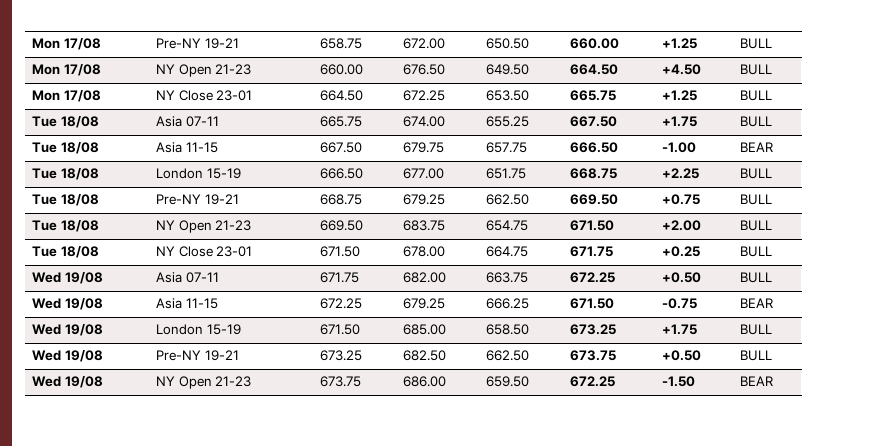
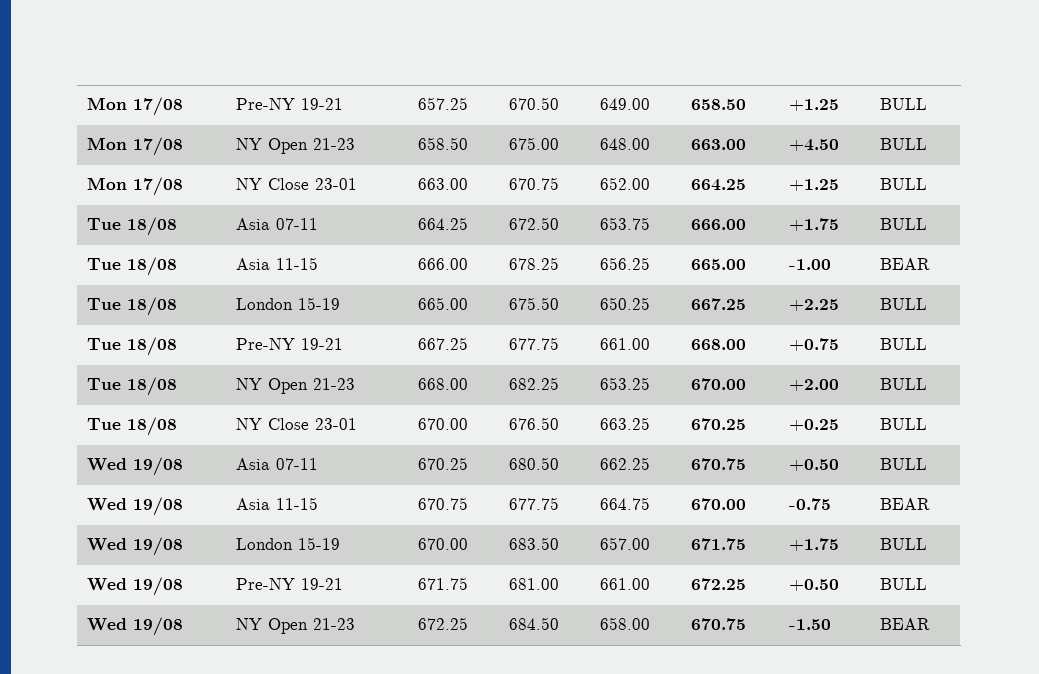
- Mon 17/08 | Pre-NY 19-21 | 658.75 | 672.00 | 650.50 | 660.00 | +1.25 | BULL
+ Mon 17/08 | Pre-NY 19-21 | 657.25 | 670.50 | 649.00 | 658.50 | +1.25 | BULL
- Mon 17/08 | NY Open 21-23 | 660.00 | 676.50 | 649.50 | 664.50 | +4.50 | BULL
+ Mon 17/08 | NY Open 21-23 | 658.50 | 675.00 | 648.00 | 663.00 | +4.50 | BULL
- Mon 17/08 | NY Close 23-01 | 664.50 | 672.25 | 653.50 | 665.75 | +1.25 | BULL
+ Mon 17/08 | NY Close 23-01 | 663.00 | 670.75 | 652.00 | 664.25 | +1.25 | BULL
- Tue 18/08 | Asia 07-11 | 665.75 | 674.00 | 655.25 | 667.50 | +1.75 | BULL
+ Tue 18/08 | Asia 07-11 | 664.25 | 672.50 | 653.75 | 666.00 | +1.75 | BULL
- Tue 18/08 | Asia 11-15 | 667.50 | 679.75 | 657.75 | 666.50 | -1.00 | BEAR
+ Tue 18/08 | Asia 11-15 | 666.00 | 678.25 | 656.25 | 665.00 | -1.00 | BEAR
- Tue 18/08 | London 15-19 | 666.50 | 677.00 | 651.75 | 668.75 | +2.25 | BULL
+ Tue 18/08 | London 15-19 | 665.00 | 675.50 | 650.25 | 667.25 | +2.25 | BULL
- Tue 18/08 | Pre-NY 19-21 | 668.75 | 679.25 | 662.50 | 669.50 | +0.75 | BULL
+ Tue 18/08 | Pre-NY 19-21 | 667.25 | 677.75 | 661.00 | 668.00 | +0.75 | BULL
- Tue 18/08 | NY Open 21-23 | 669.50 | 683.75 | 654.75 | 671.50 | +2.00 | BULL
+ Tue 18/08 | NY Open 21-23 | 668.00 | 682.25 | 653.25 | 670.00 | +2.00 | BULL
- Tue 18/08 | NY Close 23-01 | 671.50 | 678.00 | 664.75 | 671.75 | +0.25 | BULL
+ Tue 18/08 | NY Close 23-01 | 670.00 | 676.50 | 663.25 | 670.25 | +0.25 | BULL
- Wed 19/08 | Asia 07-11 | 671.75 | 682.00 | 663.75 | 672.25 | +0.50 | BULL
+ Wed 19/08 | Asia 07-11 | 670.25 | 680.50 | 662.25 | 670.75 | +0.50 | BULL
- Wed 19/08 | Asia 11-15 | 672.25 | 679.25 | 666.25 | 671.50 | -0.75 | BEAR
+ Wed 19/08 | Asia 11-15 | 670.75 | 677.75 | 664.75 | 670.00 | -0.75 | BEAR
- Wed 19/08 | London 15-19 | 671.50 | 685.00 | 658.50 | 673.25 | +1.75 | BULL
+ Wed 19/08 | London 15-19 | 670.00 | 683.50 | 657.00 | 671.75 | +1.75 | BULL
- Wed 19/08 | Pre-NY 19-21 | 673.25 | 682.50 | 662.50 | 673.75 | +0.50 | BULL
+ Wed 19/08 | Pre-NY 19-21 | 671.75 | 681.00 | 661.00 | 672.25 | +0.50 | BULL
- Wed 19/08 | NY Open 21-23 | 673.75 | 686.00 | 659.50 | 672.25 | -1.50 | BEAR
+ Wed 19/08 | NY Open 21-23 | 672.25 | 684.50 | 658.00 | 670.75 | -1.50 | BEAR

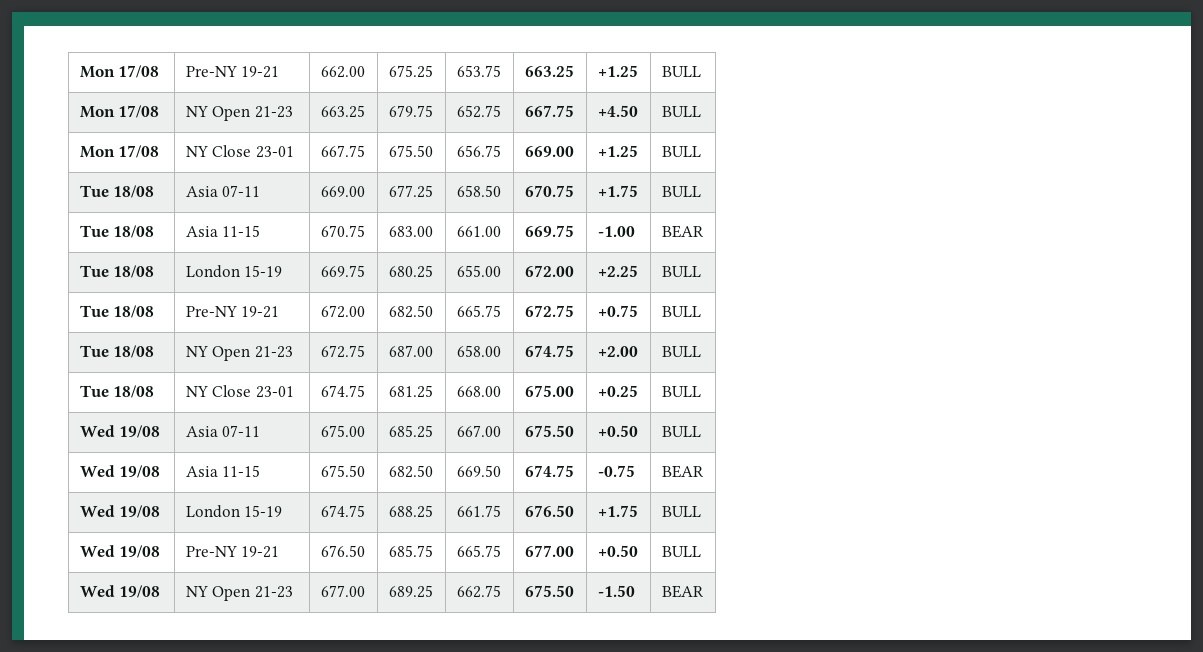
- Mon 17/08 | Pre-NY 19-21 | 657.25 | 670.50 | 649.00 | 658.50 | +1.25 | BULL
+ Mon 17/08 | Pre-NY 19-21 | 662.00 | 675.25 | 653.75 | 663.25 | +1.25 | BULL
- Mon 17/08 | NY Open 21-23 | 658.50 | 675.00 | 648.00 | 663.00 | +4.50 | BULL
+ Mon 17/08 | NY Open 21-23 | 663.25 | 679.75 | 652.75 | 667.75 | +4.50 | BULL
- Mon 17/08 | NY Close 23-01 | 663.00 | 670.75 | 652.00 | 664.25 | +1.25 | BULL
+ Mon 17/08 | NY Close 23-01 | 667.75 | 675.50 | 656.75 | 669.00 | +1.25 | BULL
- Tue 18/08 | Asia 07-11 | 664.25 | 672.50 | 653.75 | 666.00 | +1.75 | BULL
+ Tue 18/08 | Asia 07-11 | 669.00 | 677.25 | 658.50 | 670.75 | +1.75 | BULL
- Tue 18/08 | Asia 11-15 | 666.00 | 678.25 | 656.25 | 665.00 | -1.00 | BEAR
+ Tue 18/08 | Asia 11-15 | 670.75 | 683.00 | 661.00 | 669.75 | -1.00 | BEAR
- Tue 18/08 | London 15-19 | 665.00 | 675.50 | 650.25 | 667.25 | +2.25 | BULL
+ Tue 18/08 | London 15-19 | 669.75 | 680.25 | 655.00 | 672.00 | +2.25 | BULL
- Tue 18/08 | Pre-NY 19-21 | 667.25 | 677.75 | 661.00 | 668.00 | +0.75 | BULL
+ Tue 18/08 | Pre-NY 19-21 | 672.00 | 682.50 | 665.75 | 672.75 | +0.75 | BULL
- Tue 18/08 | NY Open 21-23 | 668.00 | 682.25 | 653.25 | 670.00 | +2.00 | BULL
+ Tue 18/08 | NY Open 21-23 | 672.75 | 687.00 | 658.00 | 674.75 | +2.00 | BULL
- Tue 18/08 | NY Close 23-01 | 670.00 | 676.50 | 663.25 | 670.25 | +0.25 | BULL
+ Tue 18/08 | NY Close 23-01 | 674.75 | 681.25 | 668.00 | 675.00 | +0.25 | BULL
- Wed 19/08 | Asia 07-11 | 670.25 | 680.50 | 662.25 | 670.75 | +0.50 | BULL
+ Wed 19/08 | Asia 07-11 | 675.00 | 685.25 | 667.00 | 675.50 | +0.50 | BULL
- Wed 19/08 | Asia 11-15 | 670.75 | 677.75 | 664.75 | 670.00 | -0.75 | BEAR
+ Wed 19/08 | Asia 11-15 | 675.50 | 682.50 | 669.50 | 674.75 | -0.75 | BEAR
- Wed 19/08 | London 15-19 | 670.00 | 683.50 | 657.00 | 671.75 | +1.75 | BULL
+ Wed 19/08 | London 15-19 | 674.75 | 688.25 | 661.75 | 676.50 | +1.75 | BULL
- Wed 19/08 | Pre-NY 19-21 | 671.75 | 681.00 | 661.00 | 672.25 | +0.50 | BULL
+ Wed 19/08 | Pre-NY 19-21 | 676.50 | 685.75 | 665.75 | 677.00 | +0.50 | BULL
- Wed 19/08 | NY Open 21-23 | 672.25 | 684.50 | 658.00 | 670.75 | -1.50 | BEAR
+ Wed 19/08 | NY Open 21-23 | 677.00 | 689.25 | 662.75 | 675.50 | -1.50 | BEAR

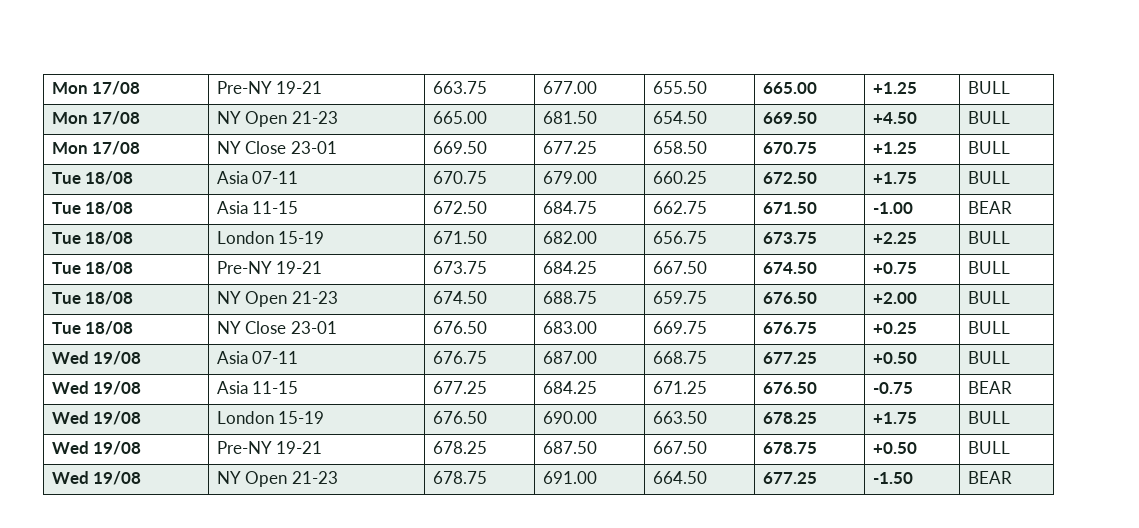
- Mon 17/08 | Pre-NY 19-21 | 662.00 | 675.25 | 653.75 | 663.25 | +1.25 | BULL
+ Mon 17/08 | Pre-NY 19-21 | 663.75 | 677.00 | 655.50 | 665.00 | +1.25 | BULL
- Mon 17/08 | NY Open 21-23 | 663.25 | 679.75 | 652.75 | 667.75 | +4.50 | BULL
+ Mon 17/08 | NY Open 21-23 | 665.00 | 681.50 | 654.50 | 669.50 | +4.50 | BULL
- Mon 17/08 | NY Close 23-01 | 667.75 | 675.50 | 656.75 | 669.00 | +1.25 | BULL
+ Mon 17/08 | NY Close 23-01 | 669.50 | 677.25 | 658.50 | 670.75 | +1.25 | BULL
- Tue 18/08 | Asia 07-11 | 669.00 | 677.25 | 658.50 | 670.75 | +1.75 | BULL
+ Tue 18/08 | Asia 07-11 | 670.75 | 679.00 | 660.25 | 672.50 | +1.75 | BULL
- Tue 18/08 | Asia 11-15 | 670.75 | 683.00 | 661.00 | 669.75 | -1.00 | BEAR
+ Tue 18/08 | Asia 11-15 | 672.50 | 684.75 | 662.75 | 671.50 | -1.00 | BEAR
- Tue 18/08 | London 15-19 | 669.75 | 680.25 | 655.00 | 672.00 | +2.25 | BULL
+ Tue 18/08 | London 15-19 | 671.50 | 682.00 | 656.75 | 673.75 | +2.25 | BULL
- Tue 18/08 | Pre-NY 19-21 | 672.00 | 682.50 | 665.75 | 672.75 | +0.75 | BULL
+ Tue 18/08 | Pre-NY 19-21 | 673.75 | 684.25 | 667.50 | 674.50 | +0.75 | BULL
- Tue 18/08 | NY Open 21-23 | 672.75 | 687.00 | 658.00 | 674.75 | +2.00 | BULL
+ Tue 18/08 | NY Open 21-23 | 674.50 | 688.75 | 659.75 | 676.50 | +2.00 | BULL
- Tue 18/08 | NY Close 23-01 | 674.75 | 681.25 | 668.00 | 675.00 | +0.25 | BULL
+ Tue 18/08 | NY Close 23-01 | 676.50 | 683.00 | 669.75 | 676.75 | +0.25 | BULL
- Wed 19/08 | Asia 07-11 | 675.00 | 685.25 | 667.00 | 675.50 | +0.50 | BULL
+ Wed 19/08 | Asia 07-11 | 676.75 | 687.00 | 668.75 | 677.25 | +0.50 | BULL
- Wed 19/08 | Asia 11-15 | 675.50 | 682.50 | 669.50 | 674.75 | -0.75 | BEAR
+ Wed 19/08 | Asia 11-15 | 677.25 | 684.25 | 671.25 | 676.50 | -0.75 | BEAR
- Wed 19/08 | London 15-19 | 674.75 | 688.25 | 661.75 | 676.50 | +1.75 | BULL
+ Wed 19/08 | London 15-19 | 676.50 | 690.00 | 663.50 | 678.25 | +1.75 | BULL
- Wed 19/08 | Pre-NY 19-21 | 676.50 | 685.75 | 665.75 | 677.00 | +0.50 | BULL
+ Wed 19/08 | Pre-NY 19-21 | 678.25 | 687.50 | 667.50 | 678.75 | +0.50 | BULL
- Wed 19/08 | NY Open 21-23 | 677.00 | 689.25 | 662.75 | 675.50 | -1.50 | BEAR
+ Wed 19/08 | NY Open 21-23 | 678.75 | 691.00 | 664.50 | 677.25 | -1.50 | BEAR

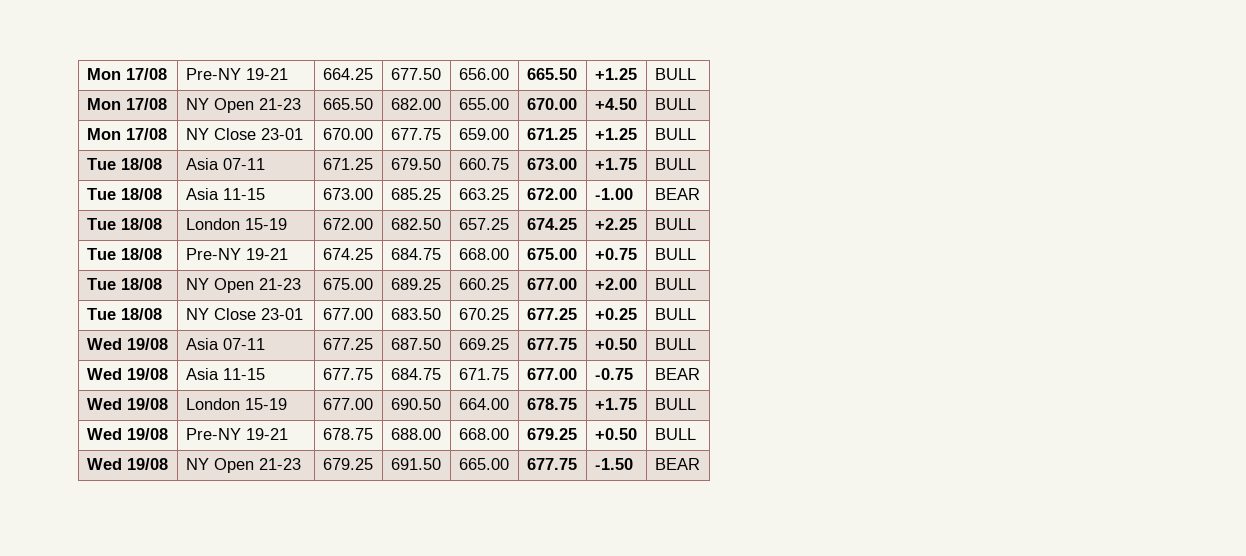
- Mon 17/08 | Pre-NY 19-21 | 663.75 | 677.00 | 655.50 | 665.00 | +1.25 | BULL
+ Mon 17/08 | Pre-NY 19-21 | 664.25 | 677.50 | 656.00 | 665.50 | +1.25 | BULL
- Mon 17/08 | NY Open 21-23 | 665.00 | 681.50 | 654.50 | 669.50 | +4.50 | BULL
+ Mon 17/08 | NY Open 21-23 | 665.50 | 682.00 | 655.00 | 670.00 | +4.50 | BULL
- Mon 17/08 | NY Close 23-01 | 669.50 | 677.25 | 658.50 | 670.75 | +1.25 | BULL
+ Mon 17/08 | NY Close 23-01 | 670.00 | 677.75 | 659.00 | 671.25 | +1.25 | BULL
- Tue 18/08 | Asia 07-11 | 670.75 | 679.00 | 660.25 | 672.50 | +1.75 | BULL
+ Tue 18/08 | Asia 07-11 | 671.25 | 679.50 | 660.75 | 673.00 | +1.75 | BULL
- Tue 18/08 | Asia 11-15 | 672.50 | 684.75 | 662.75 | 671.50 | -1.00 | BEAR
+ Tue 18/08 | Asia 11-15 | 673.00 | 685.25 | 663.25 | 672.00 | -1.00 | BEAR
- Tue 18/08 | London 15-19 | 671.50 | 682.00 | 656.75 | 673.75 | +2.25 | BULL
+ Tue 18/08 | London 15-19 | 672.00 | 682.50 | 657.25 | 674.25 | +2.25 | BULL
- Tue 18/08 | Pre-NY 19-21 | 673.75 | 684.25 | 667.50 | 674.50 | +0.75 | BULL
+ Tue 18/08 | Pre-NY 19-21 | 674.25 | 684.75 | 668.00 | 675.00 | +0.75 | BULL
- Tue 18/08 | NY Open 21-23 | 674.50 | 688.75 | 659.75 | 676.50 | +2.00 | BULL
+ Tue 18/08 | NY Open 21-23 | 675.00 | 689.25 | 660.25 | 677.00 | +2.00 | BULL
- Tue 18/08 | NY Close 23-01 | 676.50 | 683.00 | 669.75 | 676.75 | +0.25 | BULL
+ Tue 18/08 | NY Close 23-01 | 677.00 | 683.50 | 670.25 | 677.25 | +0.25 | BULL
- Wed 19/08 | Asia 07-11 | 676.75 | 687.00 | 668.75 | 677.25 | +0.50 | BULL
+ Wed 19/08 | Asia 07-11 | 677.25 | 687.50 | 669.25 | 677.75 | +0.50 | BULL
- Wed 19/08 | Asia 11-15 | 677.25 | 684.25 | 671.25 | 676.50 | -0.75 | BEAR
+ Wed 19/08 | Asia 11-15 | 677.75 | 684.75 | 671.75 | 677.00 | -0.75 | BEAR
- Wed 19/08 | London 15-19 | 676.50 | 690.00 | 663.50 | 678.25 | +1.75 | BULL
+ Wed 19/08 | London 15-19 | 677.00 | 690.50 | 664.00 | 678.75 | +1.75 | BULL
- Wed 19/08 | Pre-NY 19-21 | 678.25 | 687.50 | 667.50 | 678.75 | +0.50 | BULL
+ Wed 19/08 | Pre-NY 19-21 | 678.75 | 688.00 | 668.00 | 679.25 | +0.50 | BULL
- Wed 19/08 | NY Open 21-23 | 678.75 | 691.00 | 664.50 | 677.25 | -1.50 | BEAR
+ Wed 19/08 | NY Open 21-23 | 679.25 | 691.50 | 665.00 | 677.75 | -1.50 | BEAR

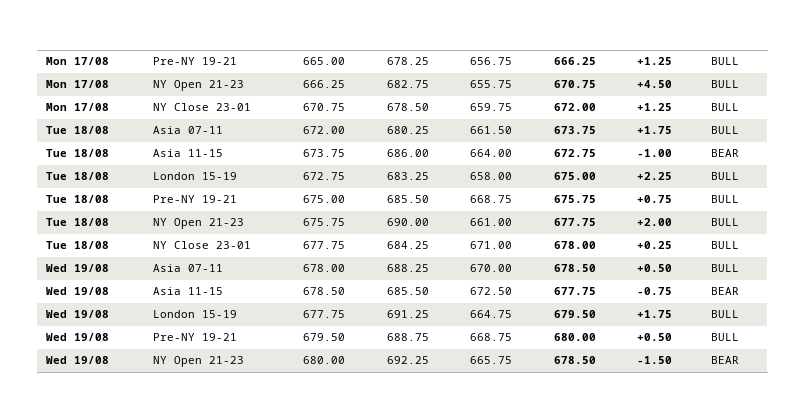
- Mon 17/08 | Pre-NY 19-21 | 664.25 | 677.50 | 656.00 | 665.50 | +1.25 | BULL
+ Mon 17/08 | Pre-NY 19-21 | 665.00 | 678.25 | 656.75 | 666.25 | +1.25 | BULL
- Mon 17/08 | NY Open 21-23 | 665.50 | 682.00 | 655.00 | 670.00 | +4.50 | BULL
+ Mon 17/08 | NY Open 21-23 | 666.25 | 682.75 | 655.75 | 670.75 | +4.50 | BULL
- Mon 17/08 | NY Close 23-01 | 670.00 | 677.75 | 659.00 | 671.25 | +1.25 | BULL
+ Mon 17/08 | NY Close 23-01 | 670.75 | 678.50 | 659.75 | 672.00 | +1.25 | BULL
- Tue 18/08 | Asia 07-11 | 671.25 | 679.50 | 660.75 | 673.00 | +1.75 | BULL
+ Tue 18/08 | Asia 07-11 | 672.00 | 680.25 | 661.50 | 673.75 | +1.75 | BULL
- Tue 18/08 | Asia 11-15 | 673.00 | 685.25 | 663.25 | 672.00 | -1.00 | BEAR
+ Tue 18/08 | Asia 11-15 | 673.75 | 686.00 | 664.00 | 672.75 | -1.00 | BEAR
- Tue 18/08 | London 15-19 | 672.00 | 682.50 | 657.25 | 674.25 | +2.25 | BULL
+ Tue 18/08 | London 15-19 | 672.75 | 683.25 | 658.00 | 675.00 | +2.25 | BULL
- Tue 18/08 | Pre-NY 19-21 | 674.25 | 684.75 | 668.00 | 675.00 | +0.75 | BULL
+ Tue 18/08 | Pre-NY 19-21 | 675.00 | 685.50 | 668.75 | 675.75 | +0.75 | BULL
- Tue 18/08 | NY Open 21-23 | 675.00 | 689.25 | 660.25 | 677.00 | +2.00 | BULL
+ Tue 18/08 | NY Open 21-23 | 675.75 | 690.00 | 661.00 | 677.75 | +2.00 | BULL
- Tue 18/08 | NY Close 23-01 | 677.00 | 683.50 | 670.25 | 677.25 | +0.25 | BULL
+ Tue 18/08 | NY Close 23-01 | 677.75 | 684.25 | 671.00 | 678.00 | +0.25 | BULL
- Wed 19/08 | Asia 07-11 | 677.25 | 687.50 | 669.25 | 677.75 | +0.50 | BULL
+ Wed 19/08 | Asia 07-11 | 678.00 | 688.25 | 670.00 | 678.50 | +0.50 | BULL
- Wed 19/08 | Asia 11-15 | 677.75 | 684.75 | 671.75 | 677.00 | -0.75 | BEAR
+ Wed 19/08 | Asia 11-15 | 678.50 | 685.50 | 672.50 | 677.75 | -0.75 | BEAR
- Wed 19/08 | London 15-19 | 677.00 | 690.50 | 664.00 | 678.75 | +1.75 | BULL
+ Wed 19/08 | London 15-19 | 677.75 | 691.25 | 664.75 | 679.50 | +1.75 | BULL
- Wed 19/08 | Pre-NY 19-21 | 678.75 | 688.00 | 668.00 | 679.25 | +0.50 | BULL
+ Wed 19/08 | Pre-NY 19-21 | 679.50 | 688.75 | 668.75 | 680.00 | +0.50 | BULL
- Wed 19/08 | NY Open 21-23 | 679.25 | 691.50 | 665.00 | 677.75 | -1.50 | BEAR
+ Wed 19/08 | NY Open 21-23 | 680.00 | 692.25 | 665.75 | 678.50 | -1.50 | BEAR

